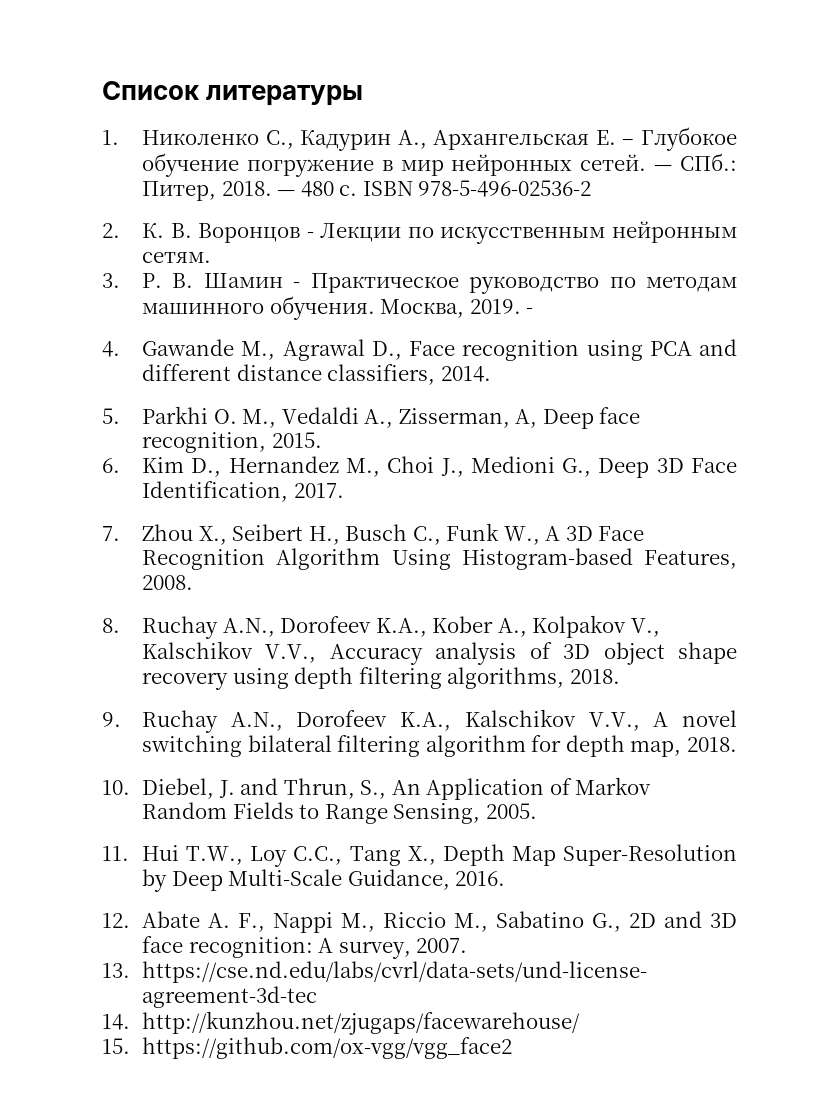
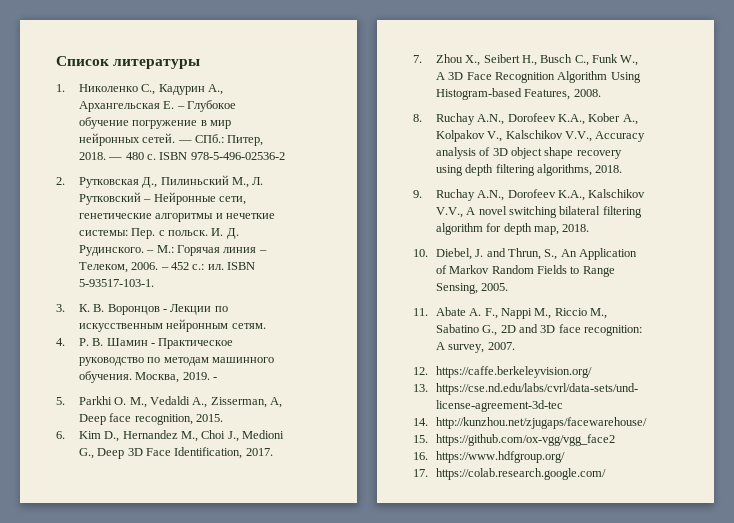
- 2. К. В. Воронцов - Лекции по искусственным нейронным сетям.
+ 2. Рутковская Д., Пилиньский М., Л. Рутковский – Нейронные сети, генетические алгоритмы и нечеткие системы: Пер. с польск. И. Д. Рудинского. – М.: Горячая линия – Телеком, 2006. – 452 с.: ил. ISBN 5-93517-103-1.
+ 3. К. В. Воронцов - Лекции по искусственным нейронным сетям.
- 3. Р. В. Шамин - Практическое руководство по методам машинного обучения.
+ 4. Р. В. Шамин - Практическое руководство по методам машинного обучения.
- 4. Gawande M., Agrawal D., Face recognition using PCA and different distance classifiers, 2014.
- 11. Hui T.W., Loy C.C., Tang X., Depth Map Super-Resolution by Deep Multi-Scale Guidance, 2016.
- 12. Abate A. F., Nappi M., Riccio M., Sabatino G., 2D and 3D face recognition: A survey, 2007.
+ 11. Abate A. F., Nappi M., Riccio M., Sabatino G., 2D and 3D face recognition: A survey, 2007.
+ 12. https://caffe.berkeleyvision.org/
+ 16. https://www.hdfgroup.org/
+ 17. https://colab.research.google.com/

